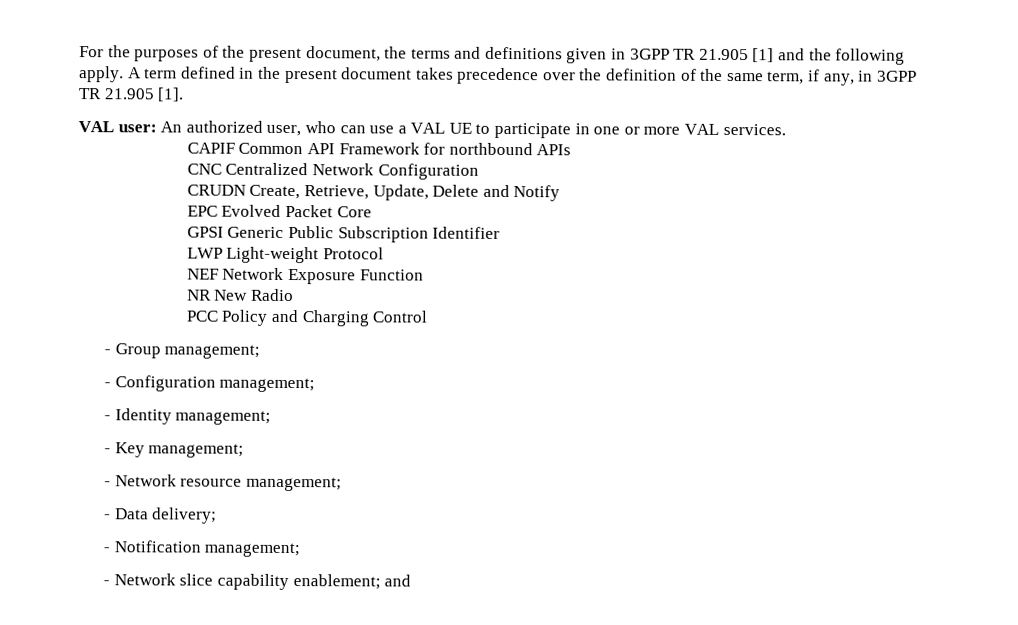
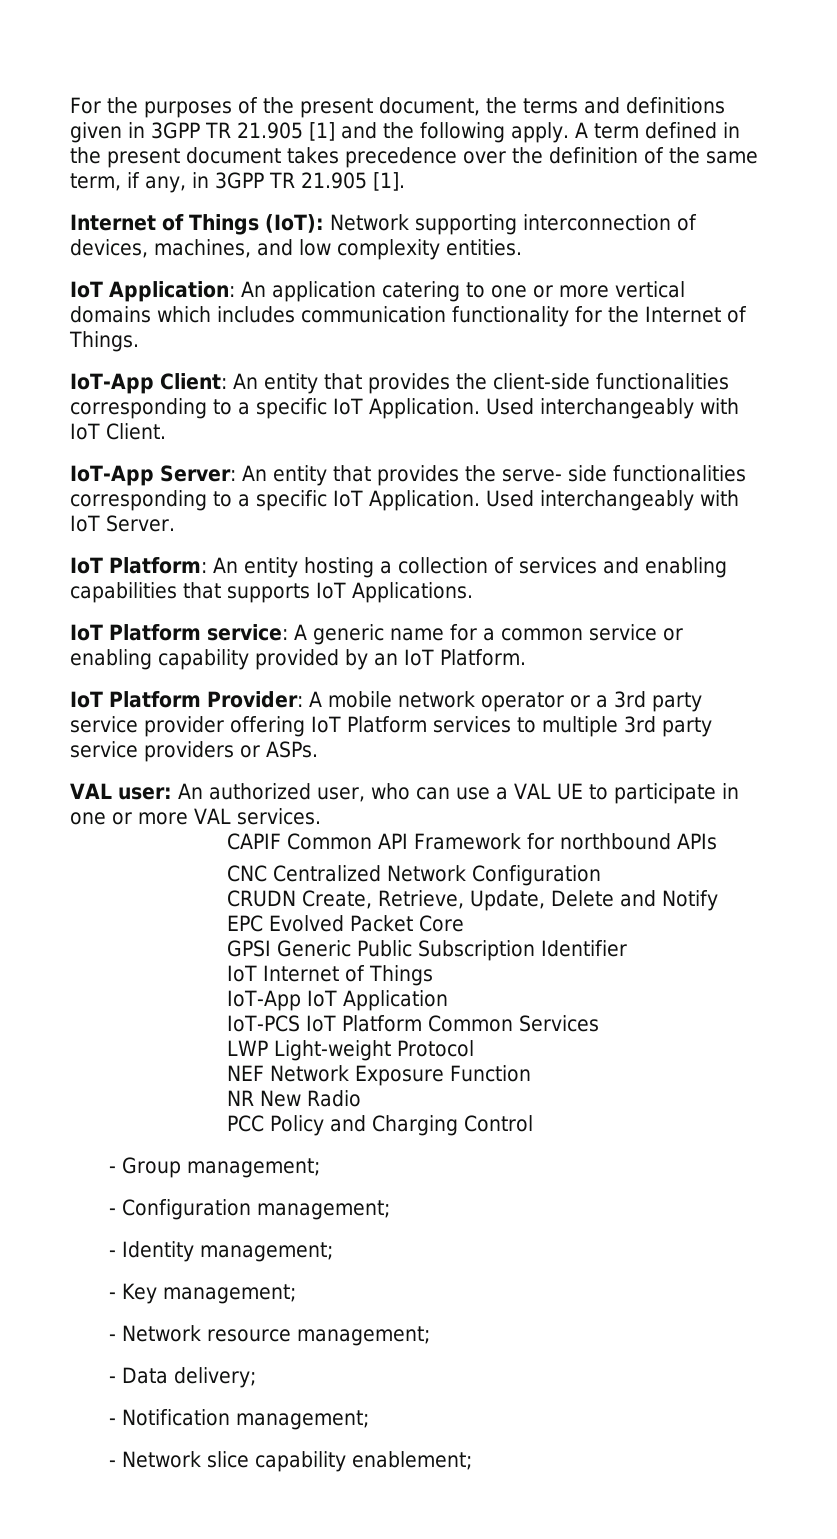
+ Internet of Things (IoT): Network supporting interconnection of devices, machines, and low complexity entities.
+ IoT Application: An application catering to one or more vertical domains which includes communication functionality for the Internet of Things.
+ IoT-App Client: An entity that provides the client-side functionalities corresponding to a specific IoT Application. Used interchangeably with IoT Client.
+ IoT-App Server: An entity that provides the serve- side functionalities corresponding to a specific IoT Application. Used interchangeably with IoT Server.
+ IoT Platform: An entity hosting a collection of services and enabling capabilities that supports IoT Applications.
+ IoT Platform service: A generic name for a common service or enabling capability provided by an IoT Platform.
+ IoT Platform Provider: A mobile network operator or a 3rd party service provider offering IoT Platform services to multiple 3rd party service providers or ASPs.
+ IoT Internet of Things
+ IoT-App IoT Application
+ IoT-PCS IoT Platform Common Services
- - Network slice capability enablement; and
+ - Network slice capability enablement;

